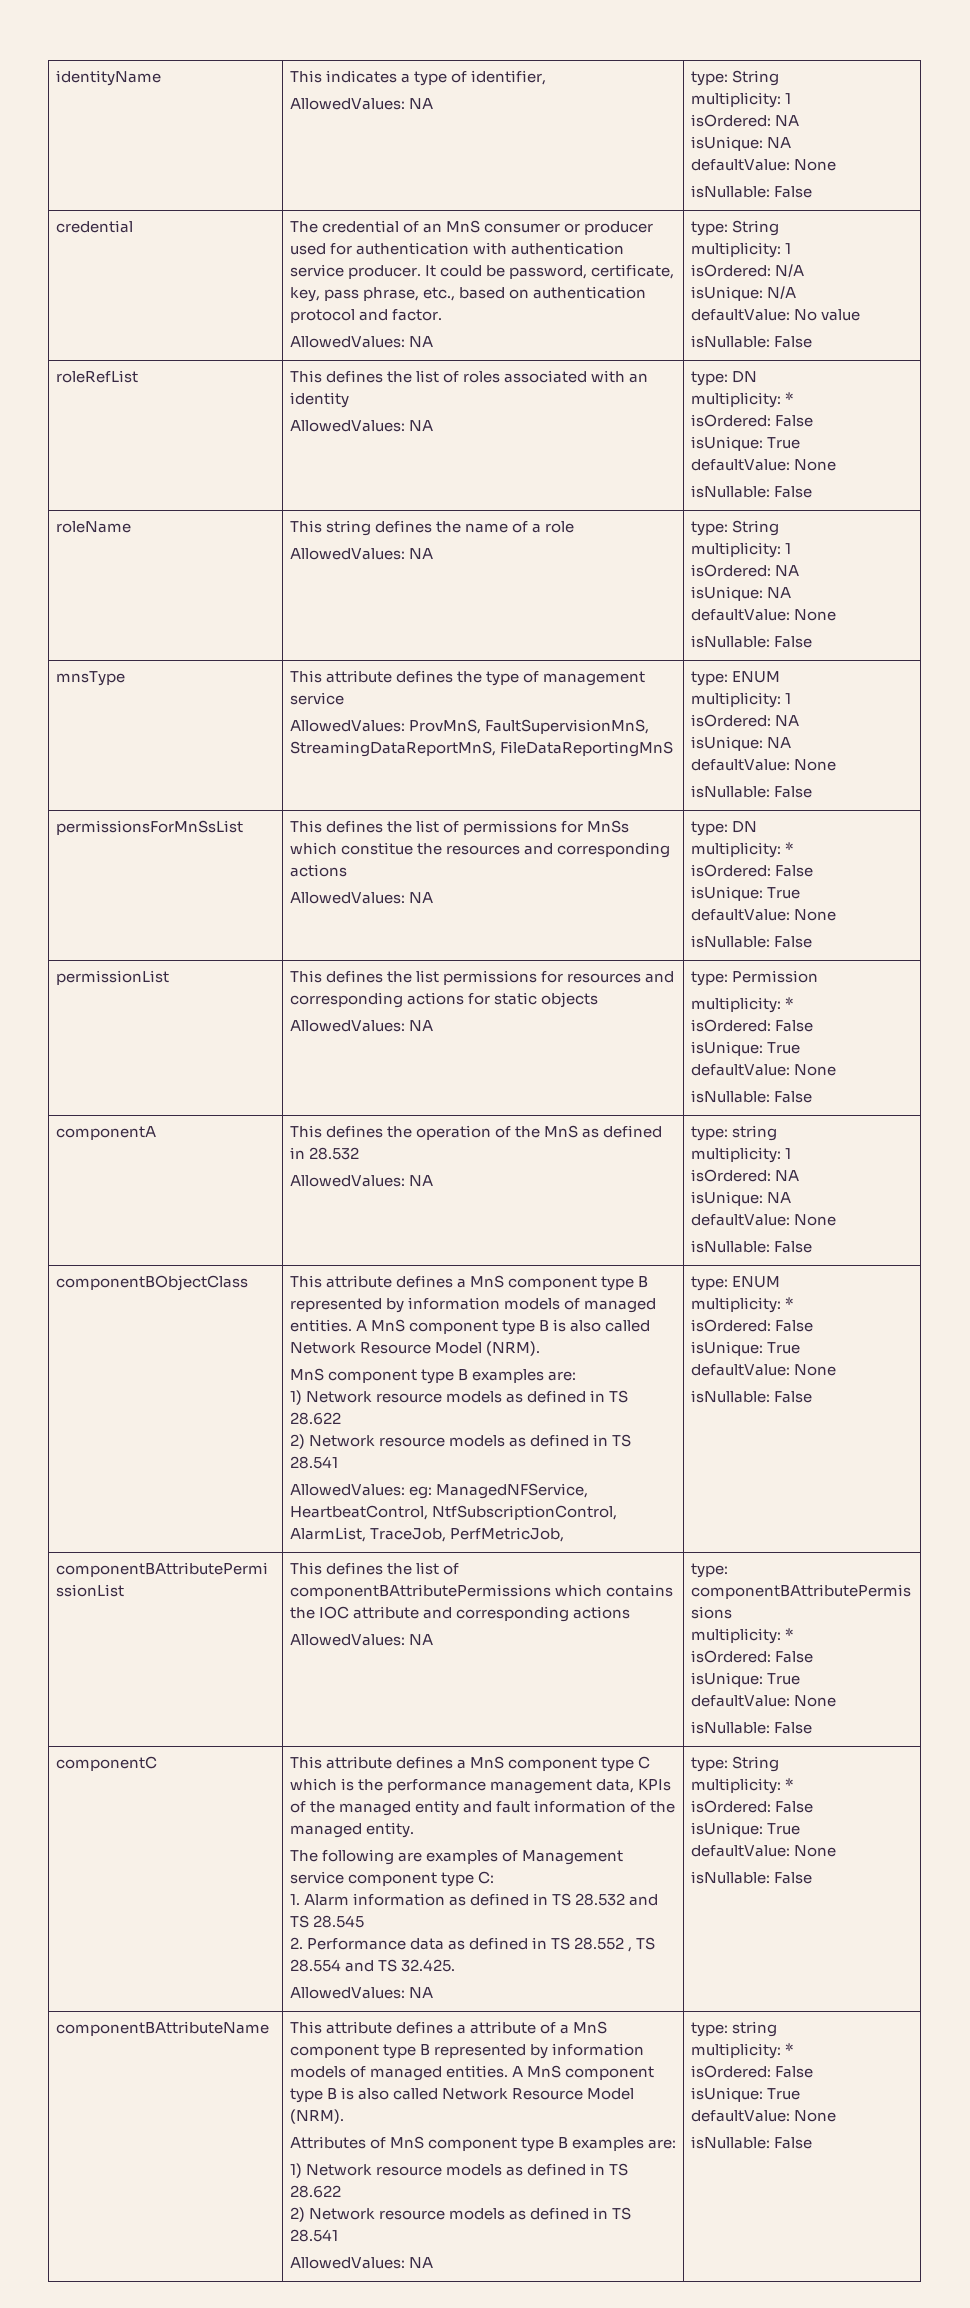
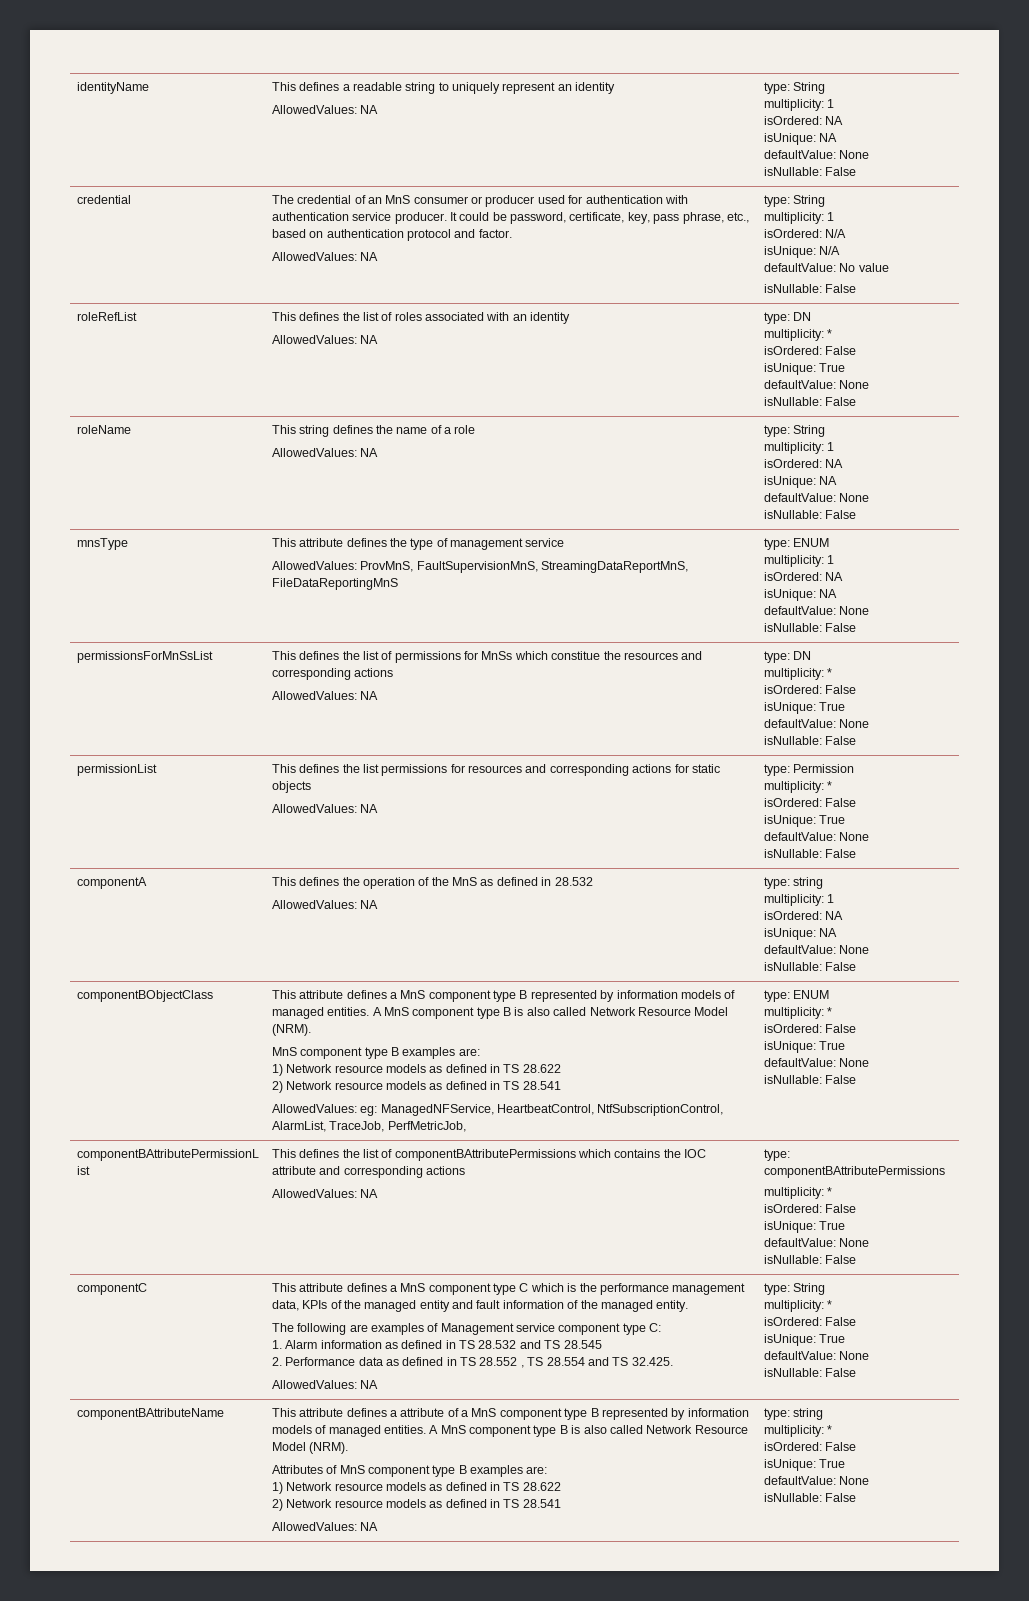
- identityName | This indicates a type of identifier,
+ identityName | This defines a readable string to uniquely represent an identity

